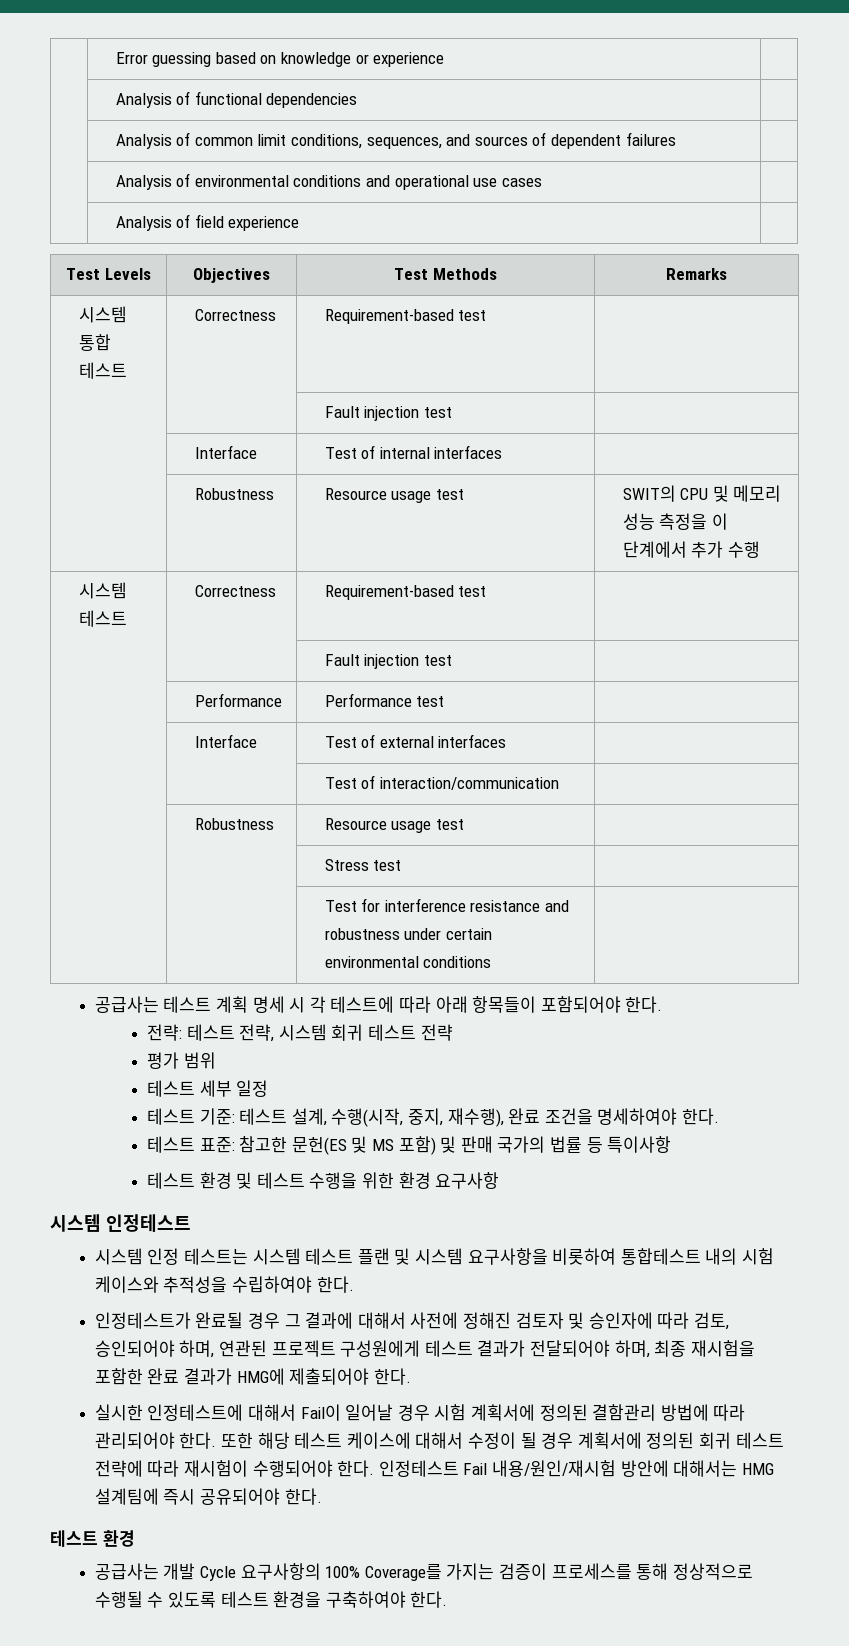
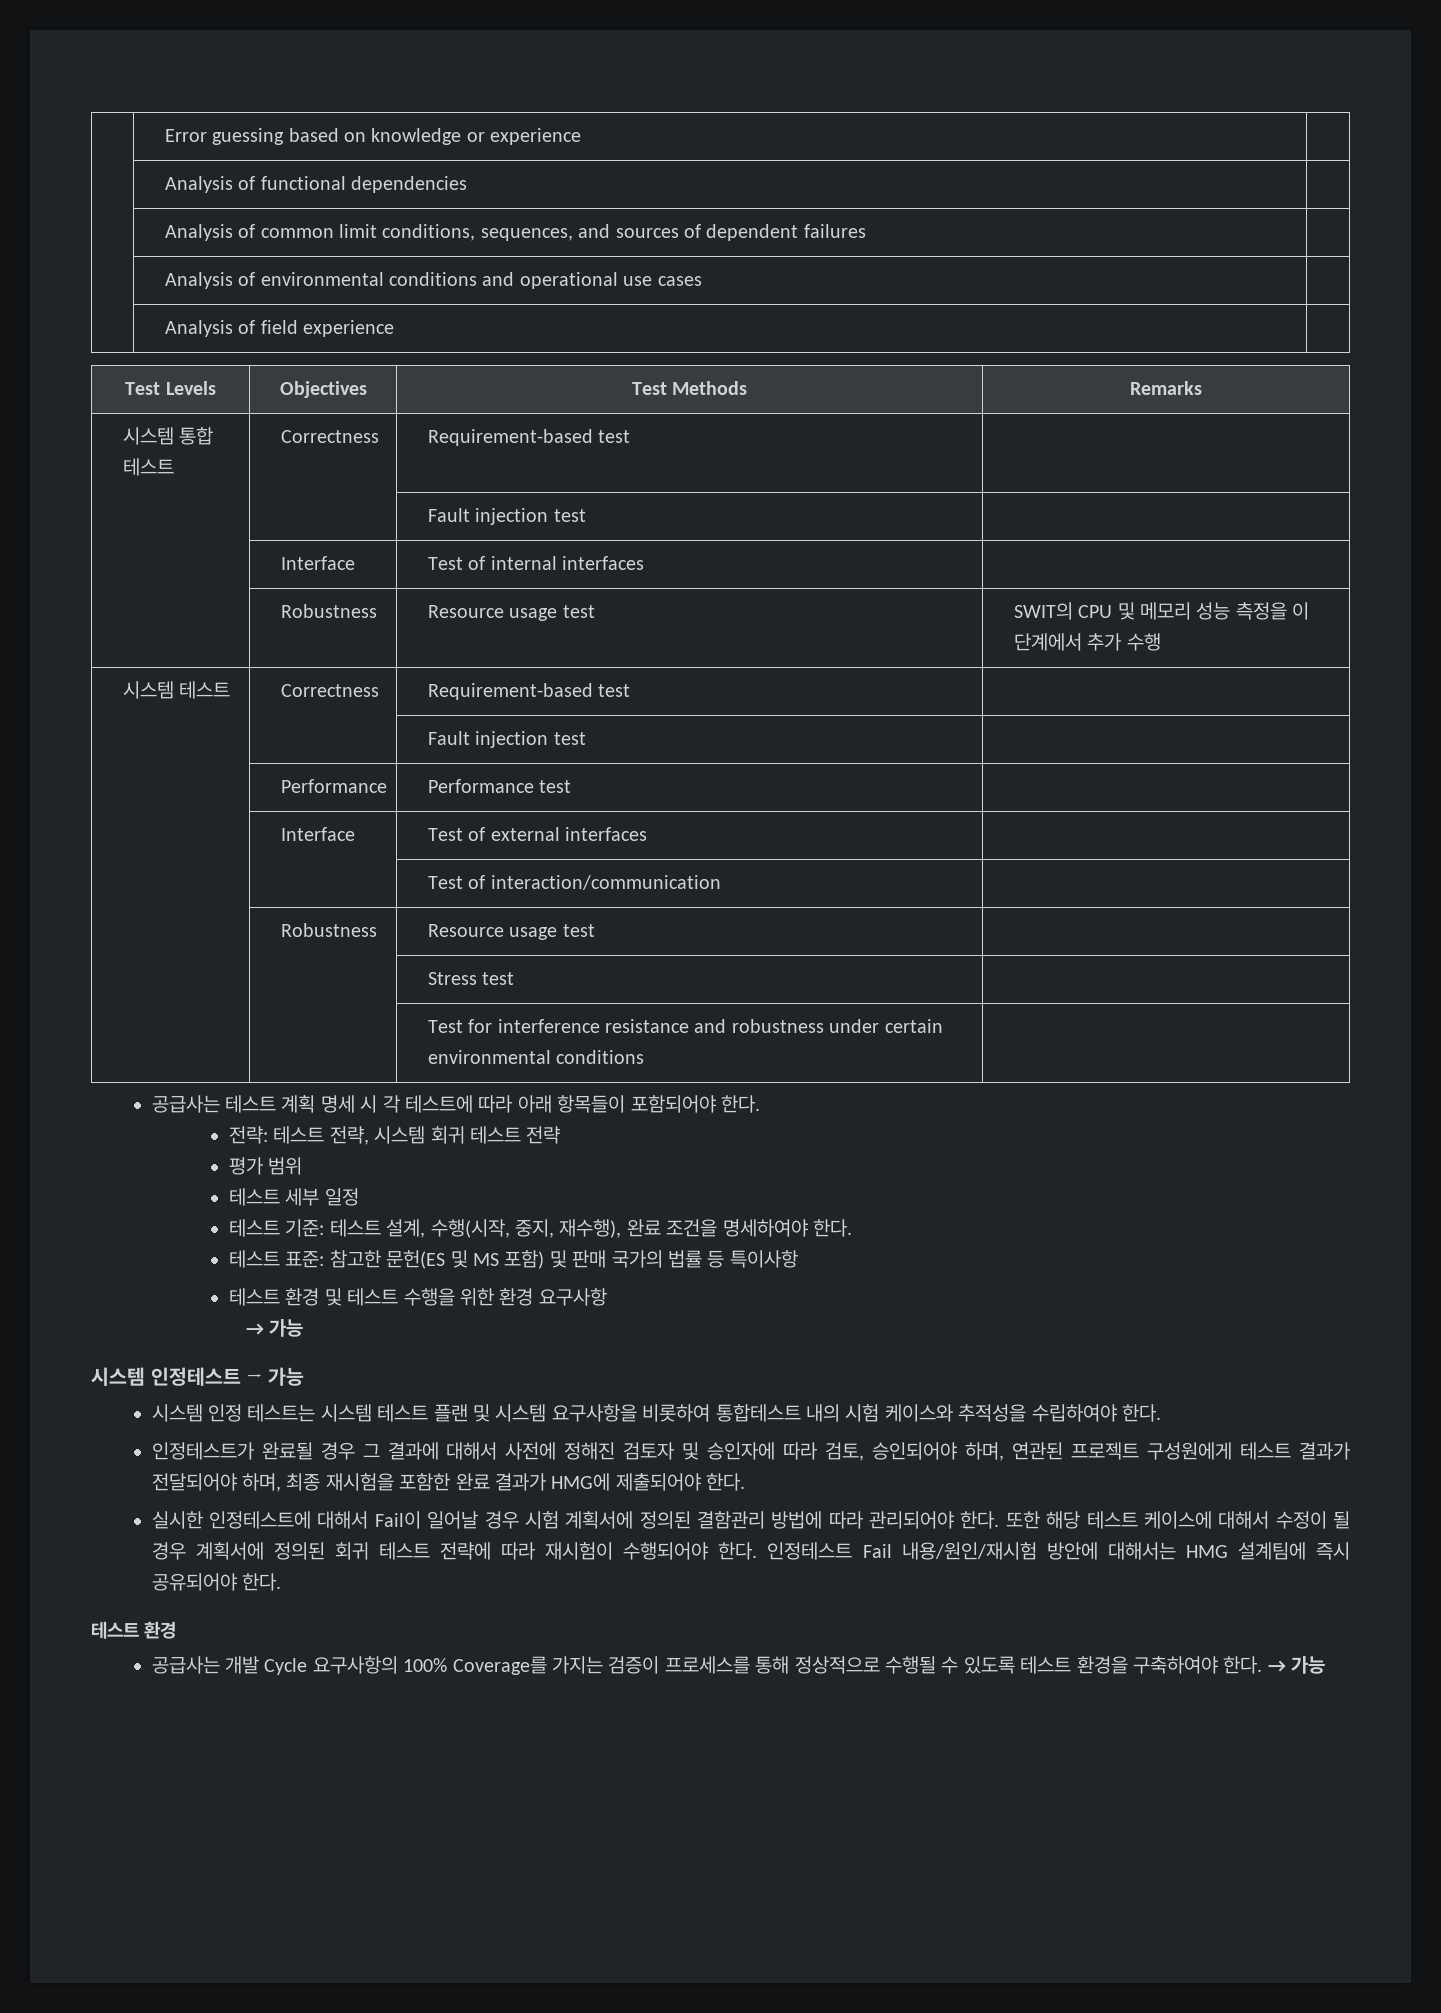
  테스트 환경 및 테스트 수행을 위한 환경 요구사항
+ → 가능
- 시스템 인정테스트
+ 시스템 인정테스트 → 가능
- 공급사는 개발 Cycle 요구사항의 100% Coverage를 가지는 검증이 프로세스를 통해 정상적으로 수행될 수 있도록 테스트 환경을 구축하여야 한다.
+ 공급사는 개발 Cycle 요구사항의 100% Coverage를 가지는 검증이 프로세스를 통해 정상적으로 수행될 수 있도록 테스트 환경을 구축하여야 한다. → 가능

